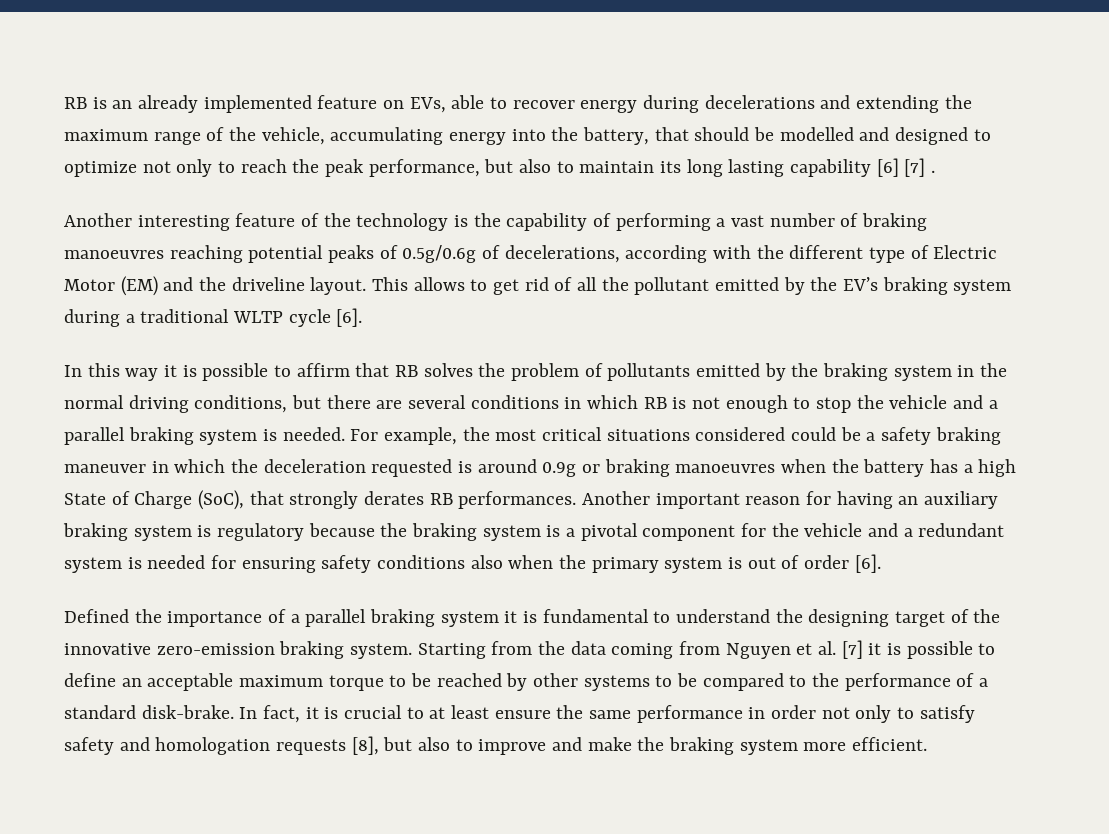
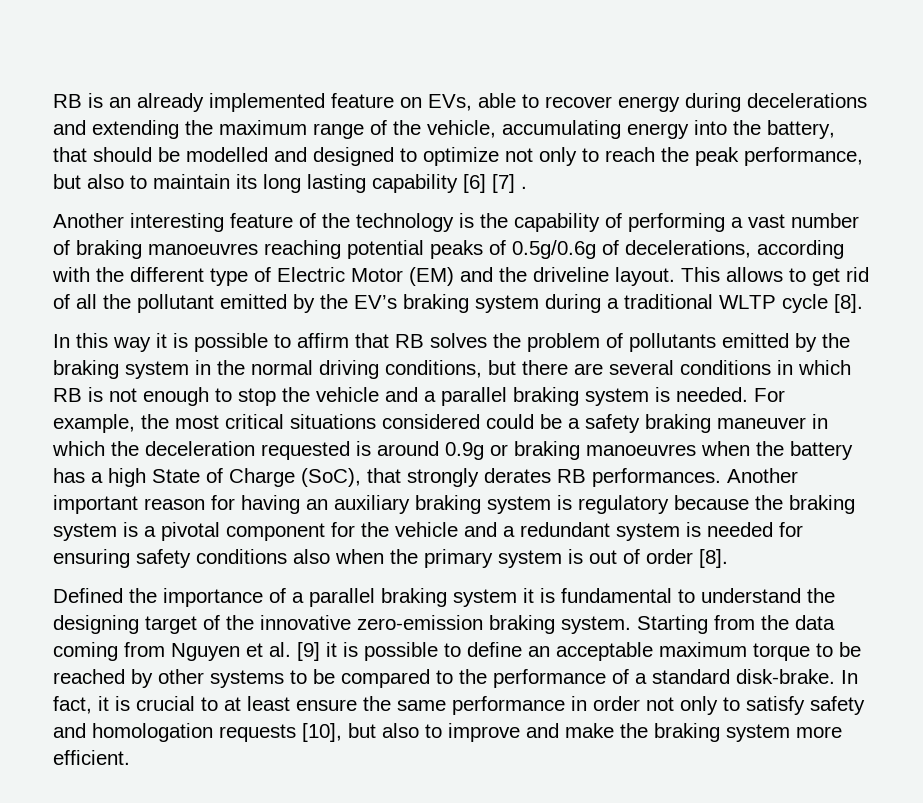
- This allows to get rid of all the pollutant emitted by the EV’s braking system during a traditional WLTP cycle [6].
+ This allows to get rid of all the pollutant emitted by the EV’s braking system during a traditional WLTP cycle [8].
- Another important reason for having an auxiliary braking system is regulatory because the braking system is a pivotal component for the vehicle and a redundant system is needed for ensuring safety conditions also when the primary system is out of order [6].
+ Another important reason for having an auxiliary braking system is regulatory because the braking system is a pivotal component for the vehicle and a redundant system is needed for ensuring safety conditions also when the primary system is out of order [8].
- Starting from the data coming from Nguyen et al. [7] it is possible to define an acceptable maximum torque to be reached by other systems to be compared to the performance of a standard disk-brake.
+ Starting from the data coming from Nguyen et al. [9] it is possible to define an acceptable maximum torque to be reached by other systems to be compared to the performance of a standard disk-brake.
- In fact, it is crucial to at least ensure the same performance in order not only to satisfy safety and homologation requests [8], but also to improve and make the braking system more efficient.
+ In fact, it is crucial to at least ensure the same performance in order not only to satisfy safety and homologation requests [10], but also to improve and make the braking system more efficient.

